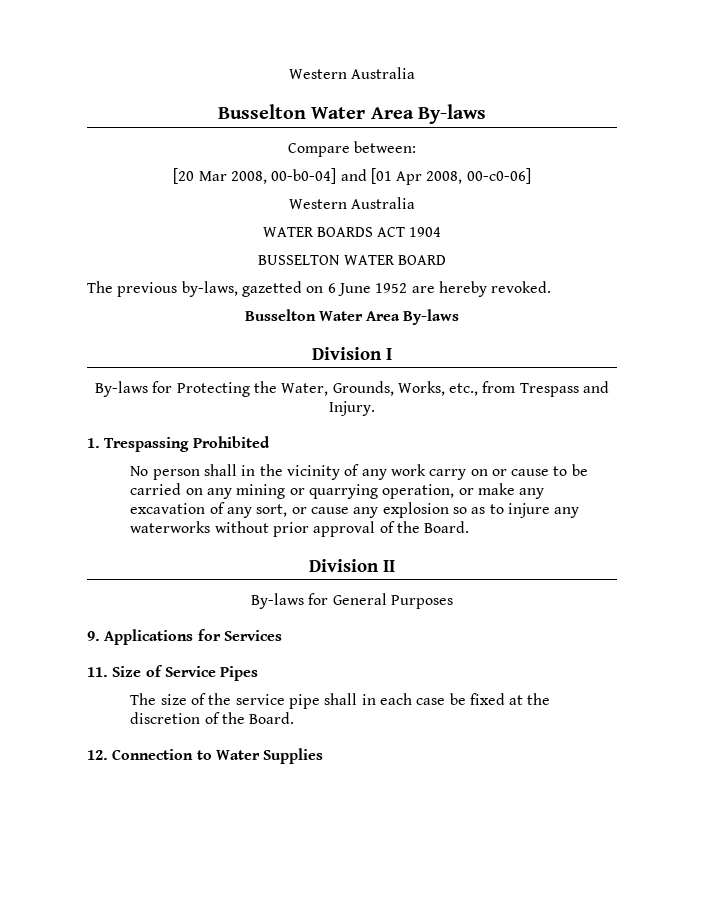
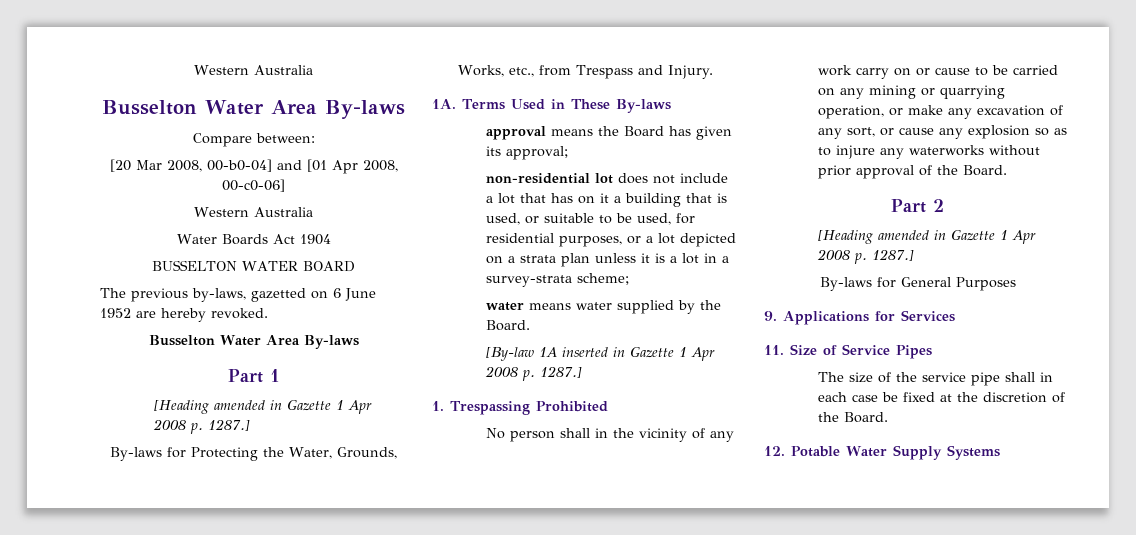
- WATER BOARDS ACT 1904
+ Water Boards Act 1904
- Division I
+ Part 1
+ [Heading amended in Gazette 1 Apr 2008 p. 1287.]
+ 1A. Terms Used in These By-laws
+ approval means the Board has given its approval;
+ non-residential lot does not include a lot that has on it a building that is used, or suitable to be used, for residential purposes, or a lot depicted on a strata plan unless it is a lot in a survey-strata scheme;
+ water means water supplied by the Board.
+ [By-law 1A inserted in Gazette 1 Apr 2008 p. 1287.]
- Division II
+ Part 2
+ [Heading amended in Gazette 1 Apr 2008 p. 1287.]
- 12. Connection to Water Supplies
+ 12. Potable Water Supply Systems

